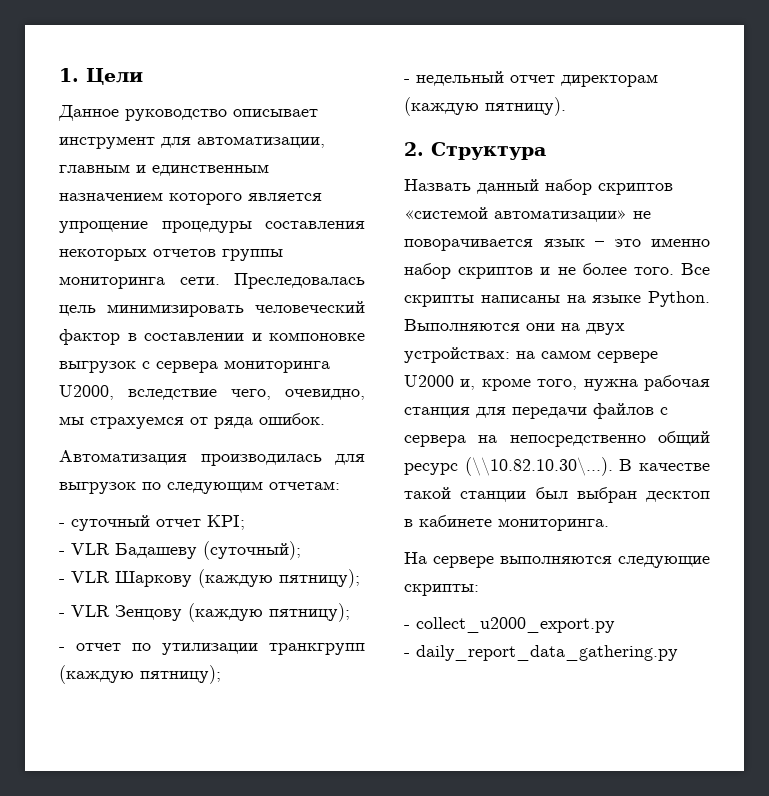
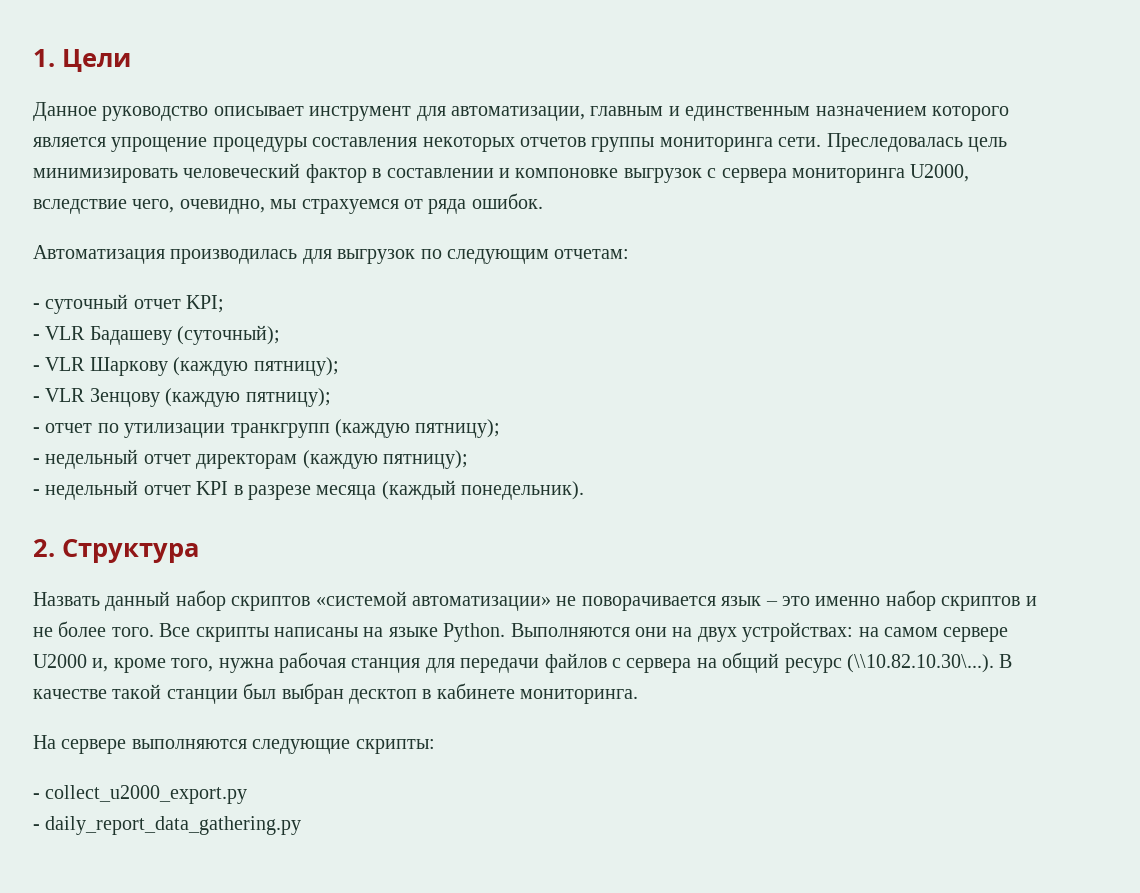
- - недельный отчет директорам (каждую пятницу).
+ - недельный отчет директорам (каждую пятницу);
+ - недельный отчет KPI в разрезе месяца (каждый понедельник).
- Выполняются они на двух устройствах: на самом сервере U2000 и, кроме того, нужна рабочая станция для передачи файлов с сервера на непосредственно общий ресурс (\\10.82.10.30\...). В качестве такой станции был выбран десктоп в кабинете мониторинга.
+ Выполняются они на двух устройствах: на самом сервере U2000 и, кроме того, нужна рабочая станция для передачи файлов с сервера на общий ресурс (\\10.82.10.30\...). В качестве такой станции был выбран десктоп в кабинете мониторинга.

